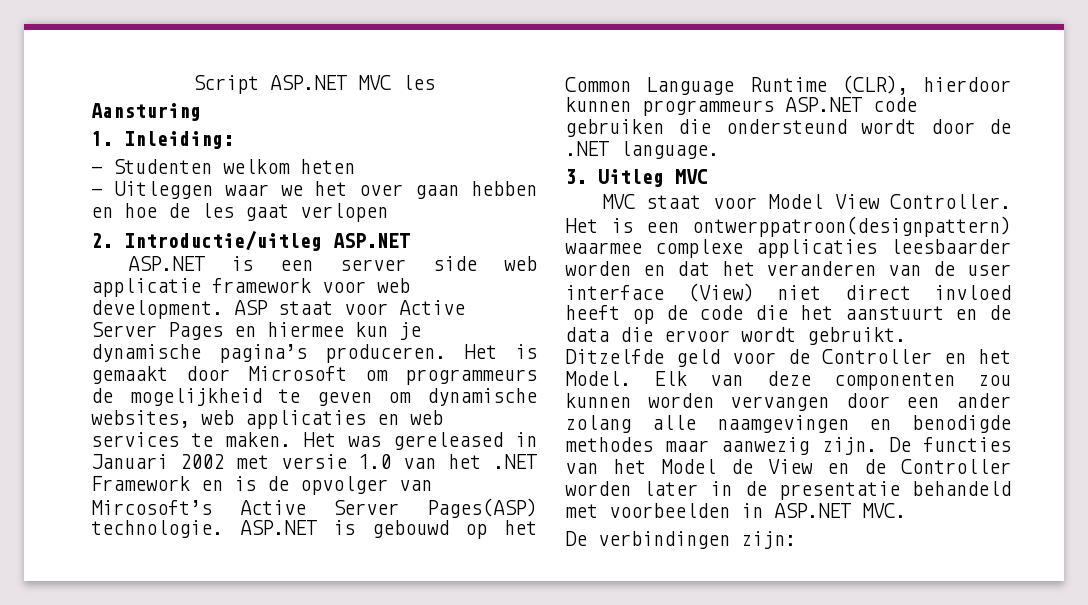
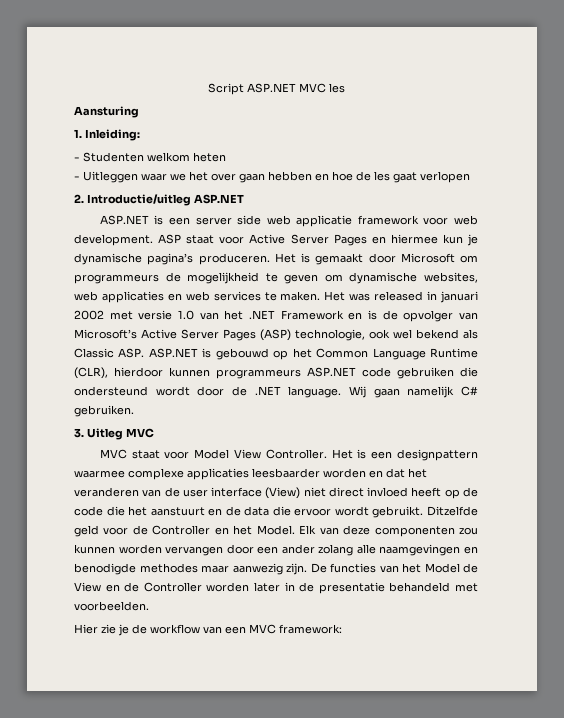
- Het was gereleased in Januari 2002 met versie 1.0 van het .NET Framework en is de opvolger van Mircosoft’s Active Server Pages(ASP) technologie. ASP.NET is gebouwd op het Common Language Runtime (CLR), hierdoor kunnen programmeurs ASP.NET code gebruiken die ondersteund wordt door de .NET language.
+ Het was released in januari 2002 met versie 1.0 van het .NET Framework en is de opvolger van Microsoft’s Active Server Pages (ASP) technologie, ook wel bekend als Classic ASP. ASP.NET is gebouwd op het Common Language Runtime (CLR), hierdoor kunnen programmeurs ASP.NET code gebruiken die ondersteund wordt door de .NET language. Wij gaan namelijk C# gebruiken.
- Het is een ontwerppatroon(designpattern) waarmee complexe applicaties leesbaarder worden en dat het veranderen van de user interface (View) niet direct invloed heeft op de code die het aanstuurt en de data die ervoor wordt gebruikt.
+ Het is een designpattern waarmee complexe applicaties leesbaarder worden en dat het veranderen van de user interface (View) niet direct invloed heeft op de code die het aanstuurt en de data die ervoor wordt gebruikt.
- De functies van het Model de View en de Controller worden later in de presentatie behandeld met voorbeelden in ASP.NET MVC.
- De verbindingen zijn:
+ De functies van het Model de View en de Controller worden later in de presentatie behandeld met voorbeelden.
+ Hier zie je de workflow van een MVC framework:

